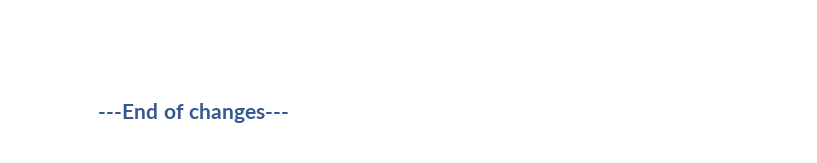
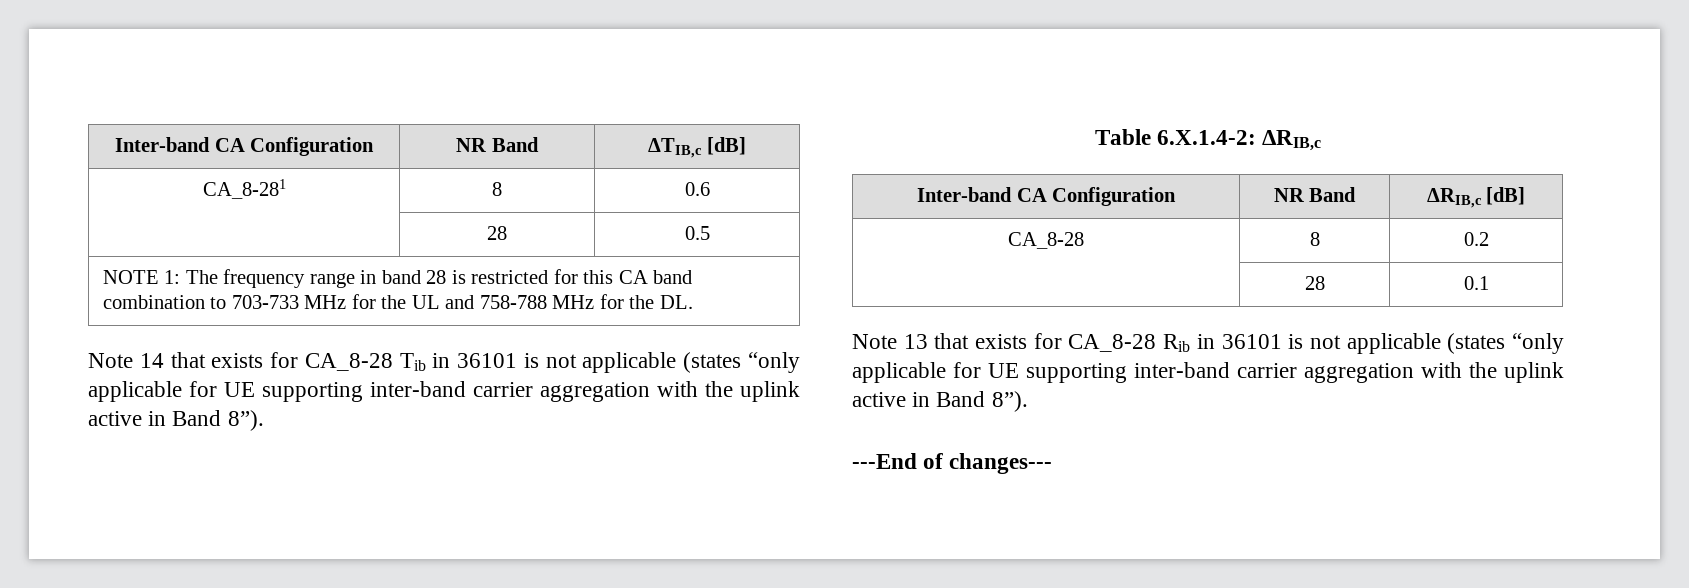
+ Inter-band CA Configuration | NR Band | ΔTIB,c [dB]
+ CA_8-281 | 8 | 0.6
+ | 28 | 0.5
+ NOTE 1: The frequency range in band 28 is restricted for this CA band combination to 703-733 MHz for the UL and 758-788 MHz for the DL.
+ Note 14 that exists for CA_8-28 Tib in 36101 is not applicable (states “only applicable for UE supporting inter-band carrier aggregation with the uplink active in Band 8”).
+ Table 6.X.1.4-2: ΔRIB,c
+ Inter-band CA Configuration | NR Band | ΔRIB,c [dB]
+ CA_8-28 | 8 | 0.2
+ | 28 | 0.1
+ Note 13 that exists for CA_8-28 Rib in 36101 is not applicable (states “only applicable for UE supporting inter-band carrier aggregation with the uplink active in Band 8”).

